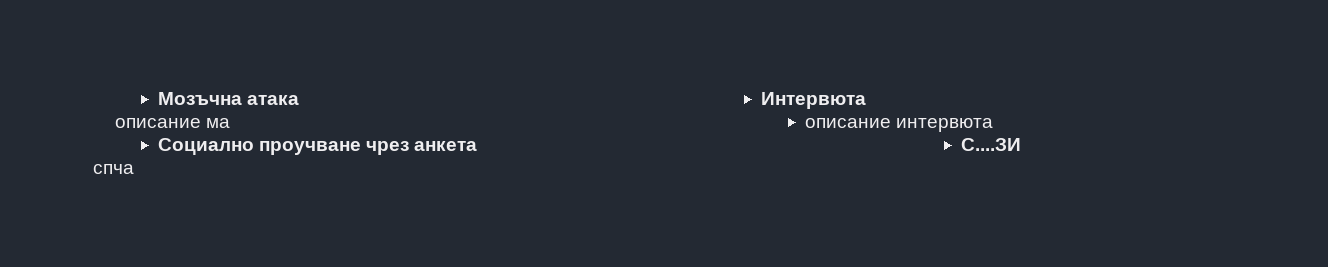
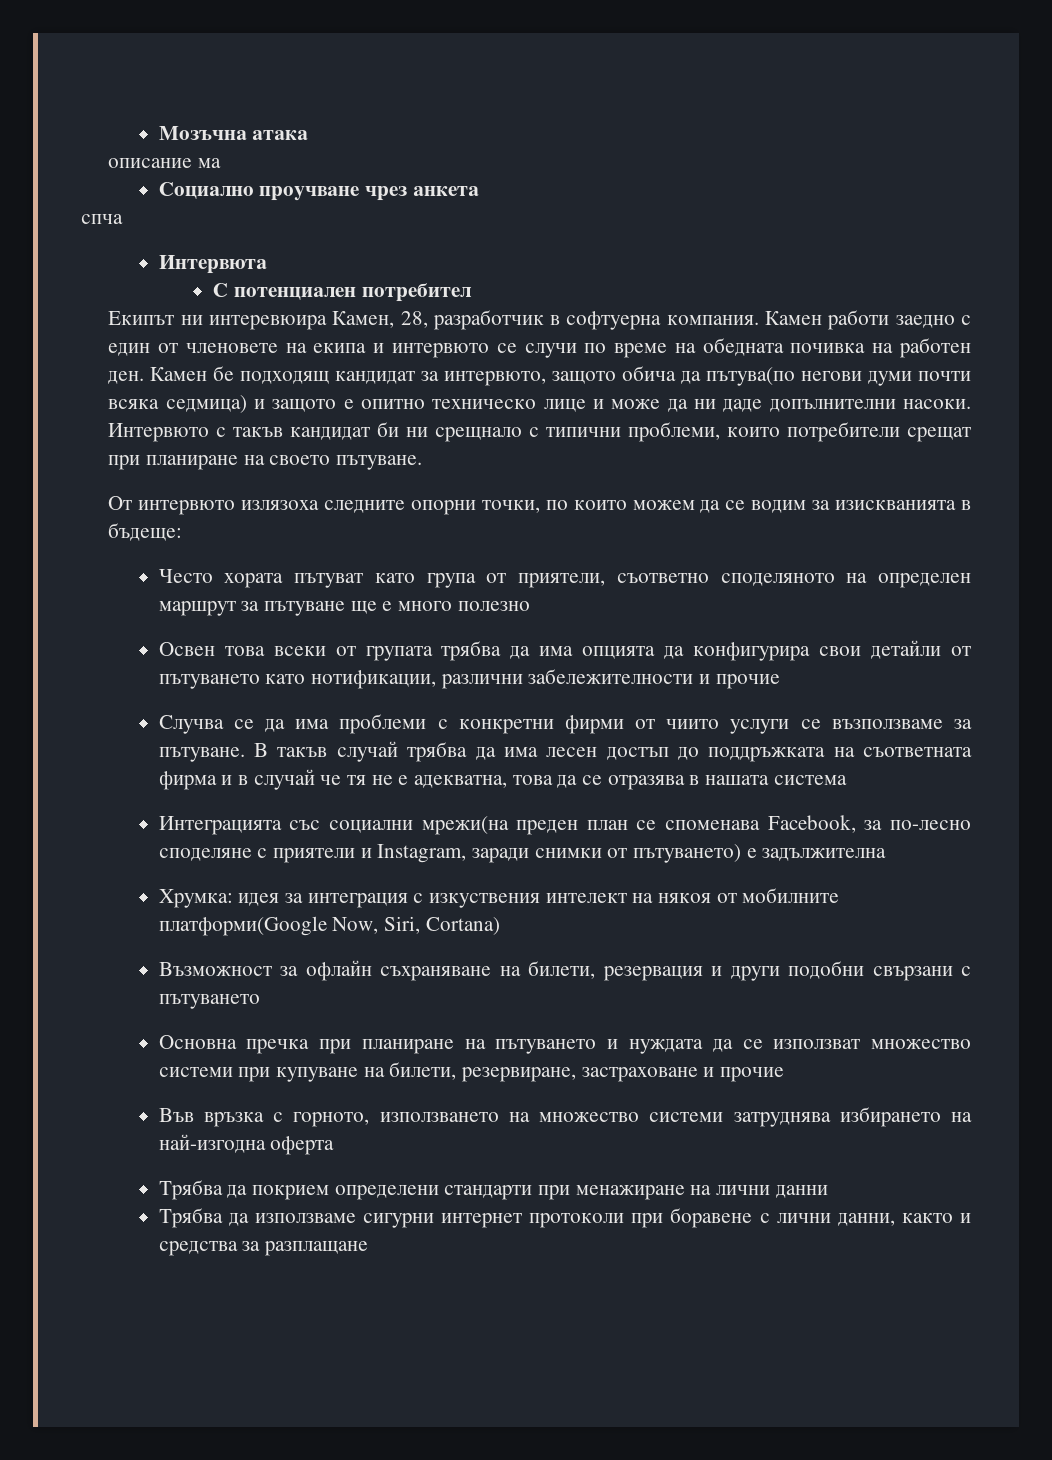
- описание интервюта
- С....ЗИ
+ С потенциален потребител
+ Екипът ни интеревюира Камен, 28, разработчик в софтуерна компания. Камен работи заедно с един от членовете на екипа и интервюто се случи по време на обедната почивка на работен ден. Камен бе подходящ кандидат за интервюто, защото обича да пътува(по негови думи почти всяка седмица) и защото е опитно техническо лице и може да ни даде допълнителни насоки. Интервюто с такъв кандидат би ни срещнало с типични проблеми, които потребители срещат при планиране на своето пътуване.
+ От интервюто излязоха следните опорни точки, по които можем да се водим за изискванията в бъдеще:
+ Често хората пътуват като група от приятели, съответно споделяното на определен маршрут за пътуване ще е много полезно
+ Освен това всеки от групата трябва да има опцията да конфигурира свои детайли от пътуването като нотификации, различни забележителности и прочие
+ Случва се да има проблеми с конкретни фирми от чиито услуги се възползваме за пътуване. В такъв случай трябва да има лесен достъп до поддръжката на съответната фирма и в случай че тя не е адекватна, това да се отразява в нашата система
+ Интеграцията със социални мрежи(на преден план се споменава Facebook, за по-лесно споделяне с приятели и Instagram, заради снимки от пътуването) е задължителна
+ Хрумка: идея за интеграция с изкуствения интелект на някоя от мобилните платформи(Google Now, Siri, Cortana)
+ Възможност за офлайн съхраняване на билети, резервация и други подобни свързани с пътуването
+ Основна пречка при планиране на пътуването и нуждата да се използват множество системи при купуване на билети, резервиране, застраховане и прочие
+ Във връзка с горното, използването на множество системи затруднява избирането на най-изгодна оферта
+ Трябва да покрием определени стандарти при менажиране на лични данни
+ Трябва да използваме сигурни интернет протоколи при боравене с лични данни, както и средства за разплащане

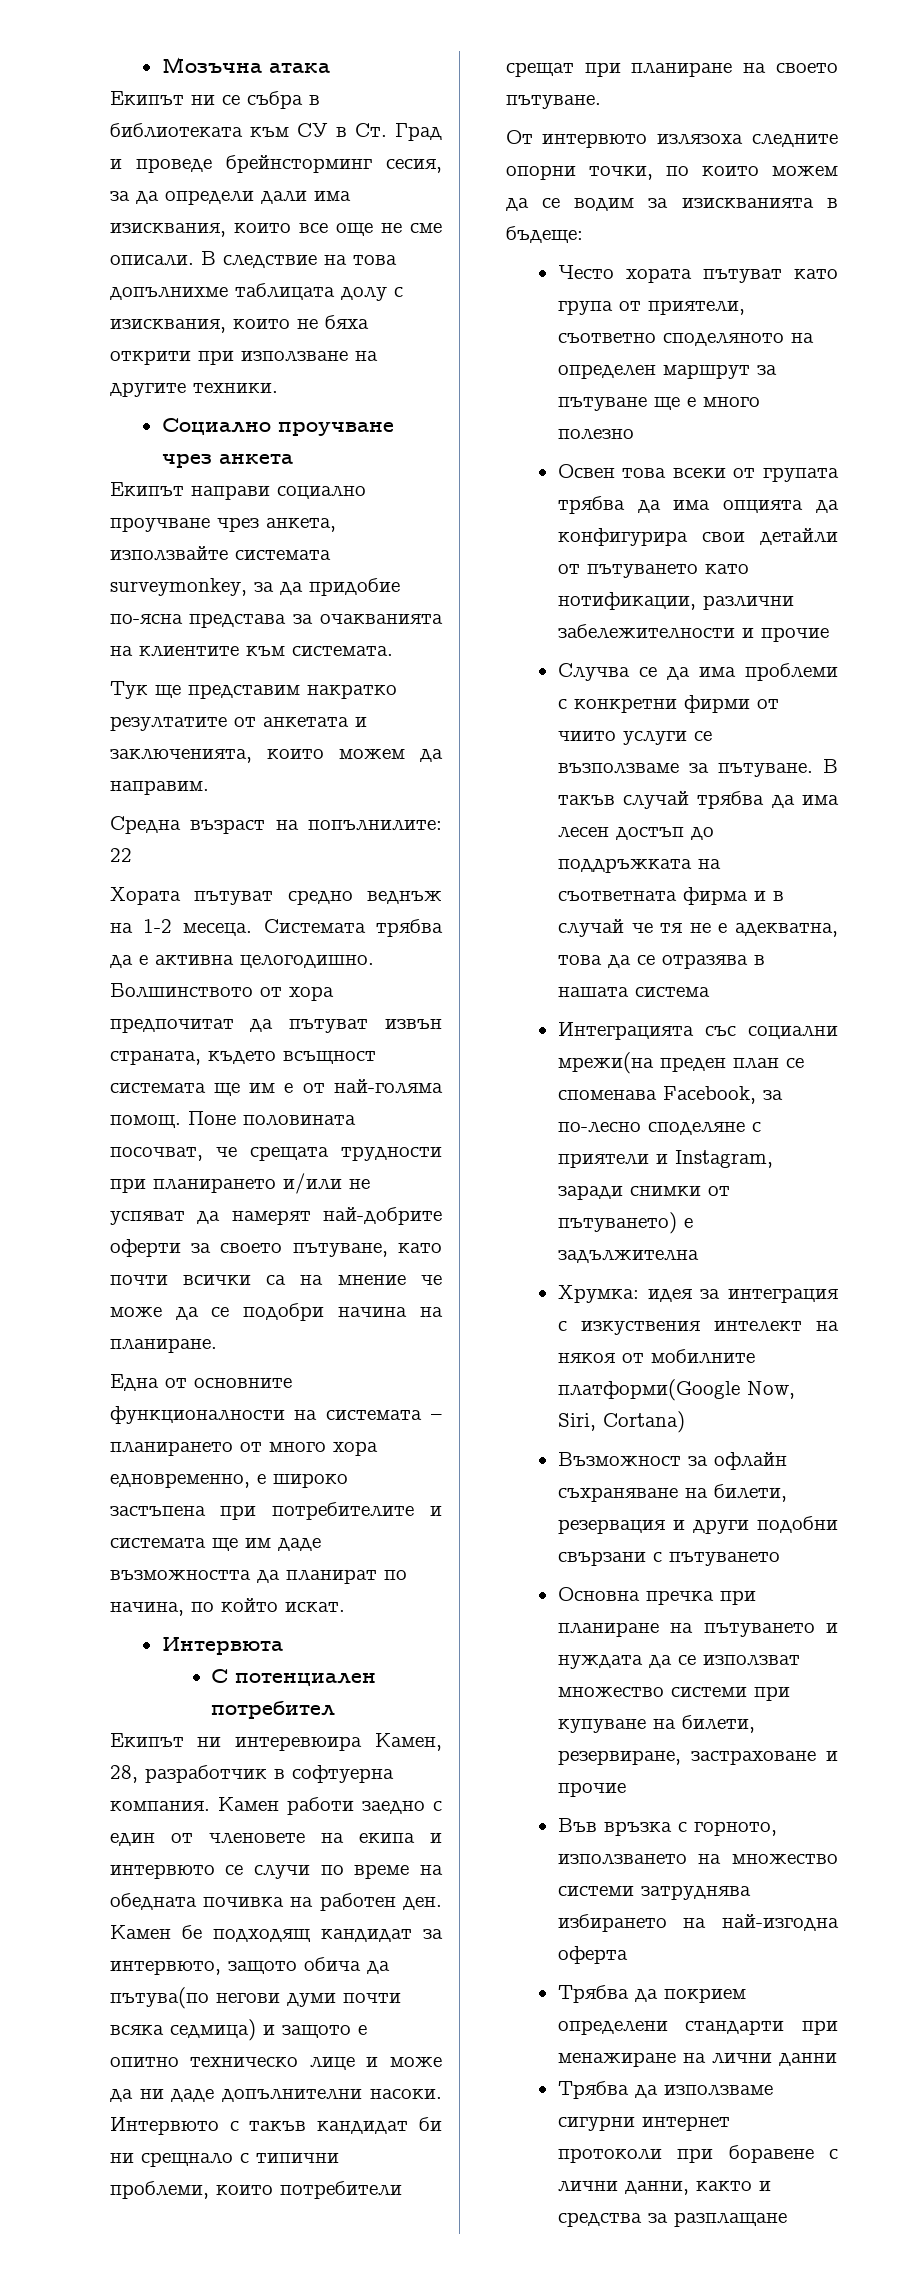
- описание ма
+ Екипът ни се събра в библиотеката към СУ в Ст. Град и проведе брейнсторминг сесия, за да определи дали има изисквания, които все още не сме описали. В следствие на това допълнихме таблицата долу с изисквания, които не бяха открити при използване на другите техники.
  Социално проучване чрез анкета
- спча
+ Екипът направи социално проучване чрез анкета, използвайте системата surveymonkey, за да придобие по-ясна представа за очакванията на клиентите към системата.
+ Тук ще представим накратко резултатите от анкетата и заключенията, които можем да направим.
+ Средна възраст на попълнилите: 22
+ Хората пътуват средно веднъж на 1-2 месеца. Системата трябва да е активна целогодишно. Болшинството от хора предпочитат да пътуват извън страната, където всъщност системата ще им е от най-голяма помощ. Поне половината посочват, че срещата трудности при планирането и/или не успяват да намерят най-добрите оферти за своето пътуване, като почти всички са на мнение че може да се подобри начина на планиране.
+ Една от основните функционалности на системата – планирането от много хора едновременно, е широко застъпена при потребителите и системата ще им даде възможността да планират по начина, по който искат.

